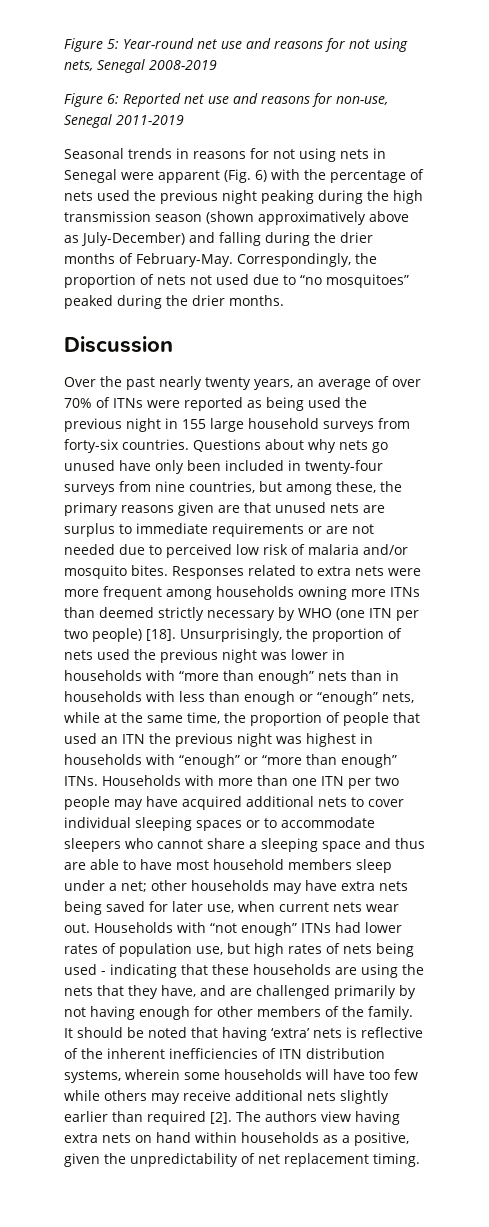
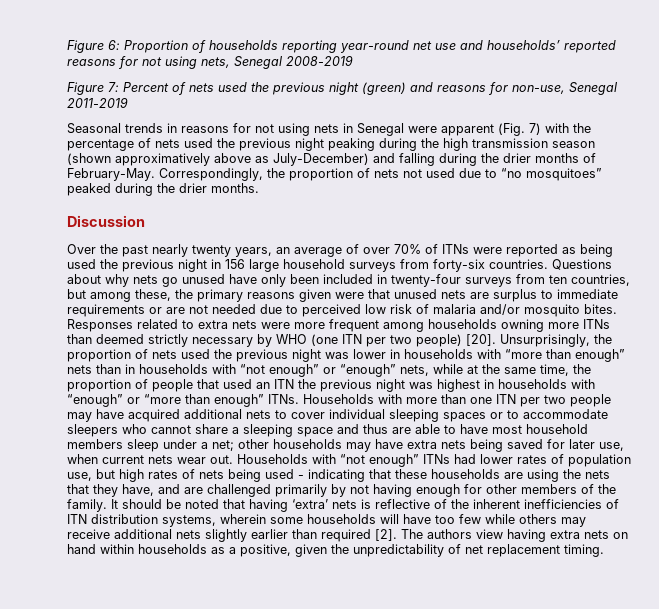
- Figure 5: Year-round net use and reasons for not using nets, Senegal 2008-2019
+ Figure 6: Proportion of households reporting year-round net use and households’ reported reasons for not using nets, Senegal 2008-2019
- Figure 6: Reported net use and reasons for non-use, Senegal 2011-2019
+ Figure 7: Percent of nets used the previous night (green) and reasons for non-use, Senegal 2011-2019
- Seasonal trends in reasons for not using nets in Senegal were apparent (Fig. 6) with the percentage of nets used the previous night peaking during the high transmission season (shown approximatively above as July-December) and falling during the drier months of February-May.
+ Seasonal trends in reasons for not using nets in Senegal were apparent (Fig. 7) with the percentage of nets used the previous night peaking during the high transmission season (shown approximatively above as July-December) and falling during the drier months of February-May.
- Over the past nearly twenty years, an average of over 70% of ITNs were reported as being used the previous night in 155 large household surveys from forty-six countries.
+ Over the past nearly twenty years, an average of over 70% of ITNs were reported as being used the previous night in 156 large household surveys from forty-six countries.
- Questions about why nets go unused have only been included in twenty-four surveys from nine countries, but among these, the primary reasons given are that unused nets are surplus to immediate requirements or are not needed due to perceived low risk of malaria and/or mosquito bites.
+ Questions about why nets go unused have only been included in twenty-four surveys from ten countries, but among these, the primary reasons given were that unused nets are surplus to immediate requirements or are not needed due to perceived low risk of malaria and/or mosquito bites.
- Responses related to extra nets were more frequent among households owning more ITNs than deemed strictly necessary by WHO (one ITN per two people) [18].
+ Responses related to extra nets were more frequent among households owning more ITNs than deemed strictly necessary by WHO (one ITN per two people) [20].
- Unsurprisingly, the proportion of nets used the previous night was lower in households with “more than enough” nets than in households with less than enough or “enough” nets, while at the same time, the proportion of people that used an ITN the previous night was highest in households with “enough” or “more than enough” ITNs.
+ Unsurprisingly, the proportion of nets used the previous night was lower in households with “more than enough” nets than in households with “not enough” or “enough” nets, while at the same time, the proportion of people that used an ITN the previous night was highest in households with “enough” or “more than enough” ITNs.

